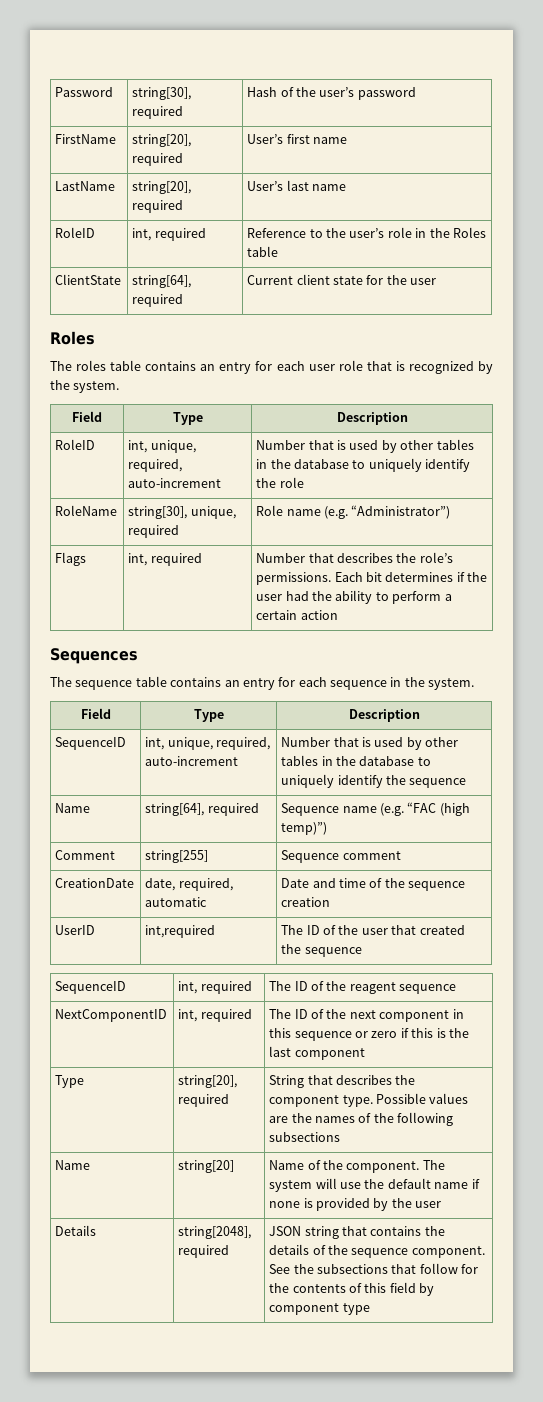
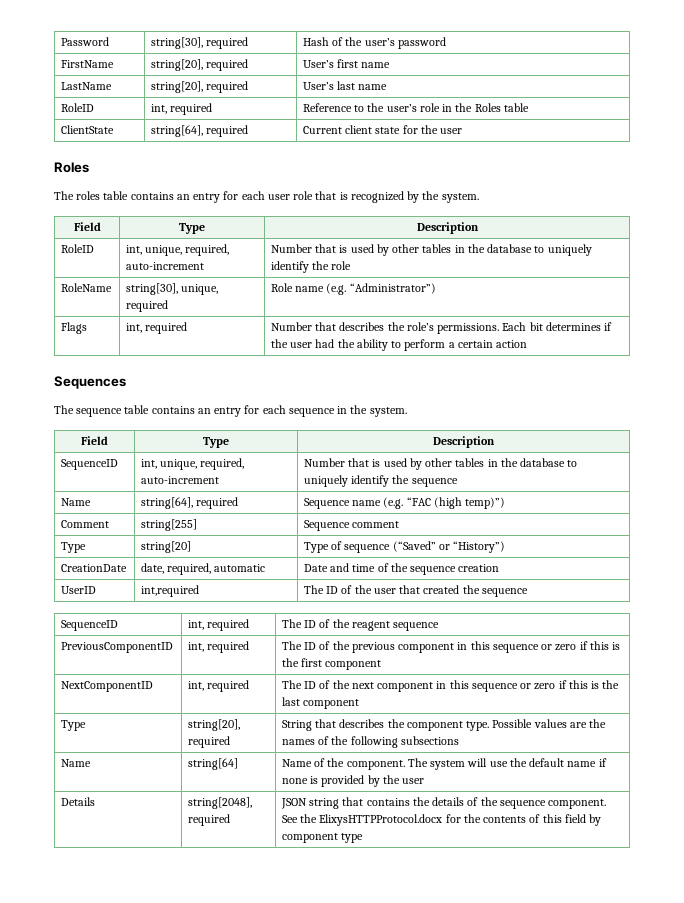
+ Type | string[20] | Type of sequence (“Saved” or “History”)
+ PreviousComponentID | int, required | The ID of the previous component in this sequence or zero if this is the first component
- Name | string[20] | Name of the component. The system will use the default name if none is provided by the user
+ Name | string[64] | Name of the component. The system will use the default name if none is provided by the user
- Details | string[2048], required | JSON string that contains the details of the sequence component. See the subsections that follow for the contents of this field by component type
+ Details | string[2048], required | JSON string that contains the details of the sequence component. See the ElixysHTTPProtocol.docx for the contents of this field by component type

